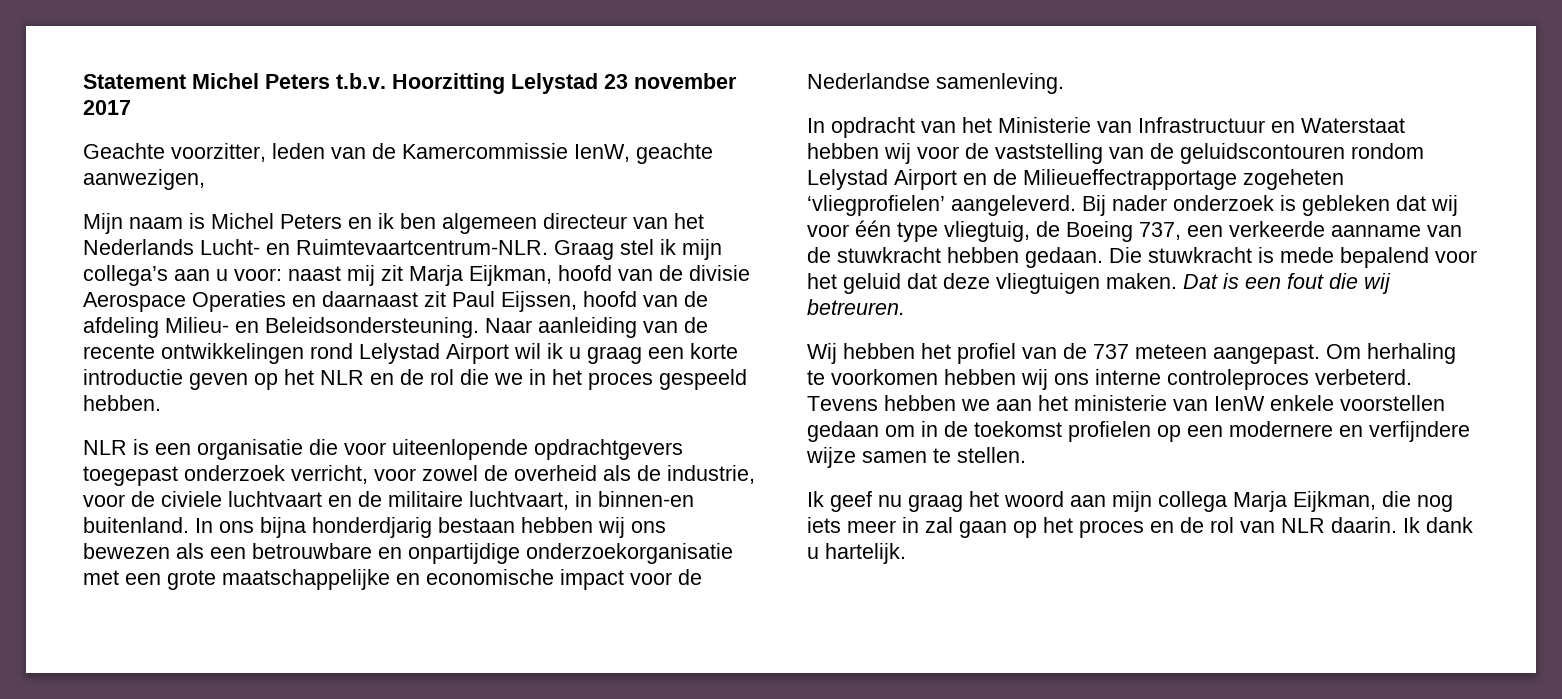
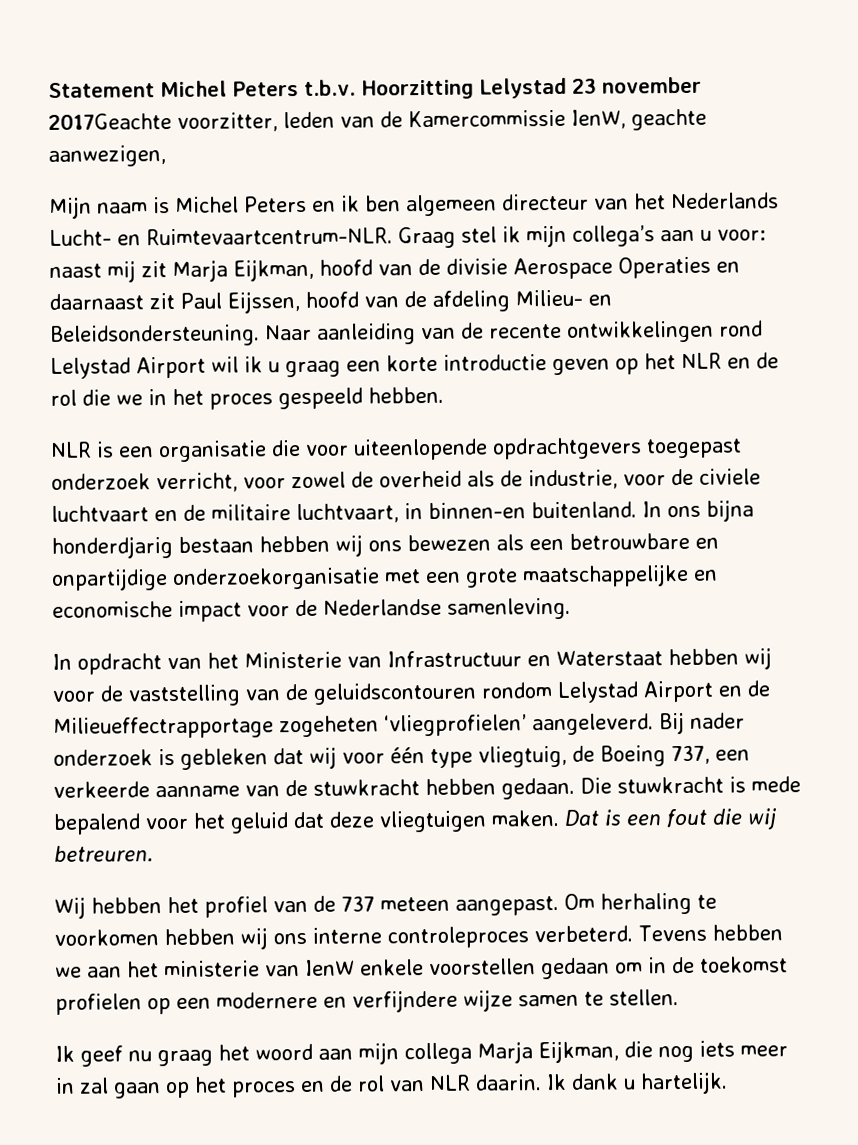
- Statement Michel Peters t.b.v. Hoorzitting Lelystad 23 november 2017
- Geachte voorzitter, leden van de Kamercommissie IenW, geachte aanwezigen,
+ Statement Michel Peters t.b.v. Hoorzitting Lelystad 23 november 2017Geachte voorzitter, leden van de Kamercommissie IenW, geachte aanwezigen,

